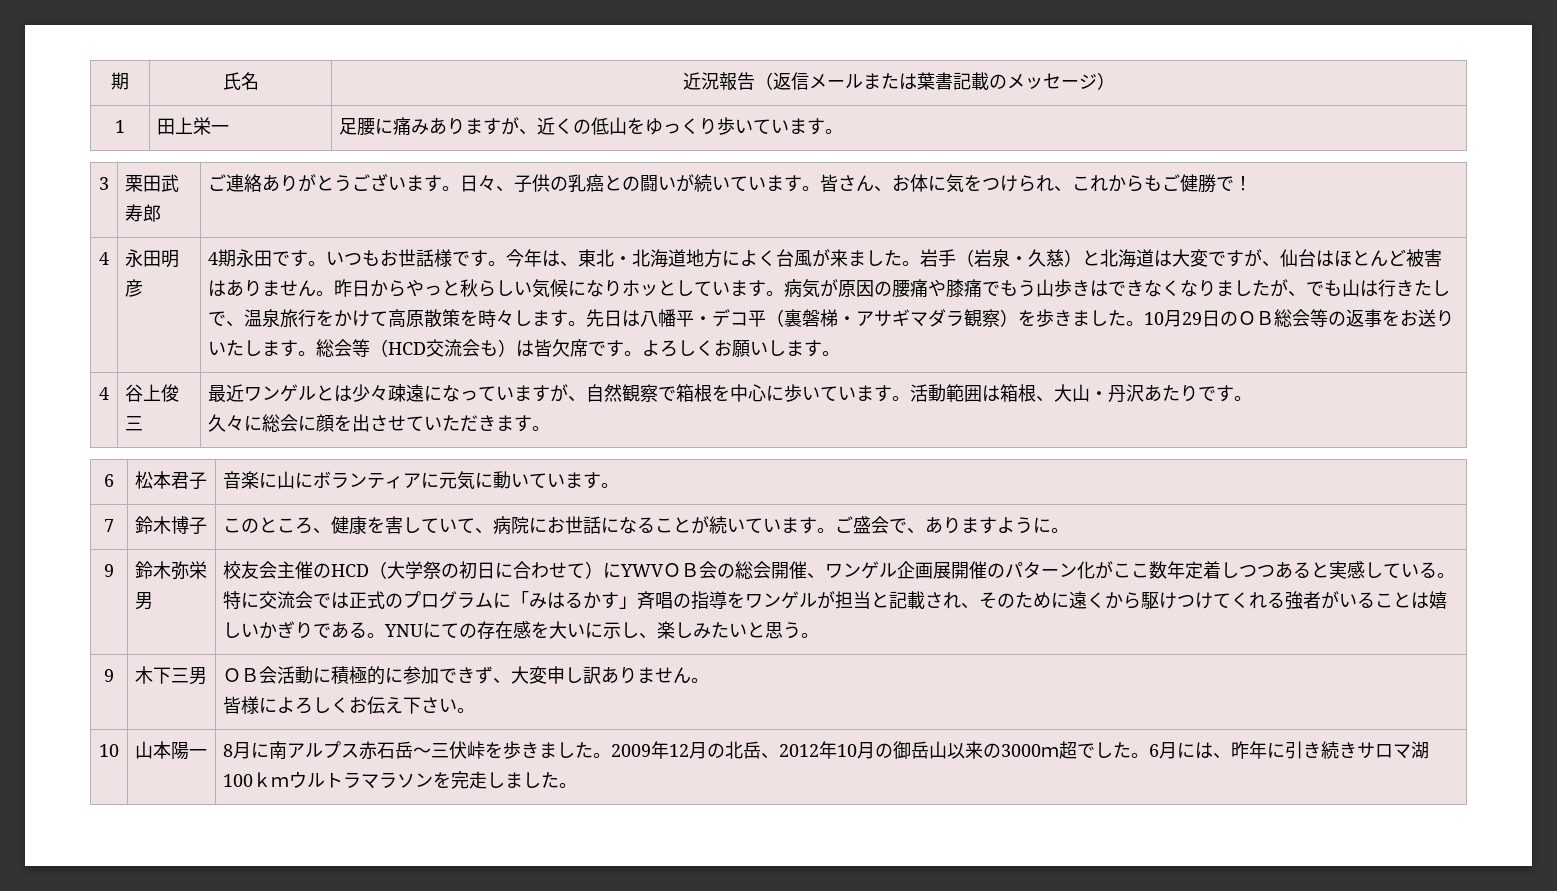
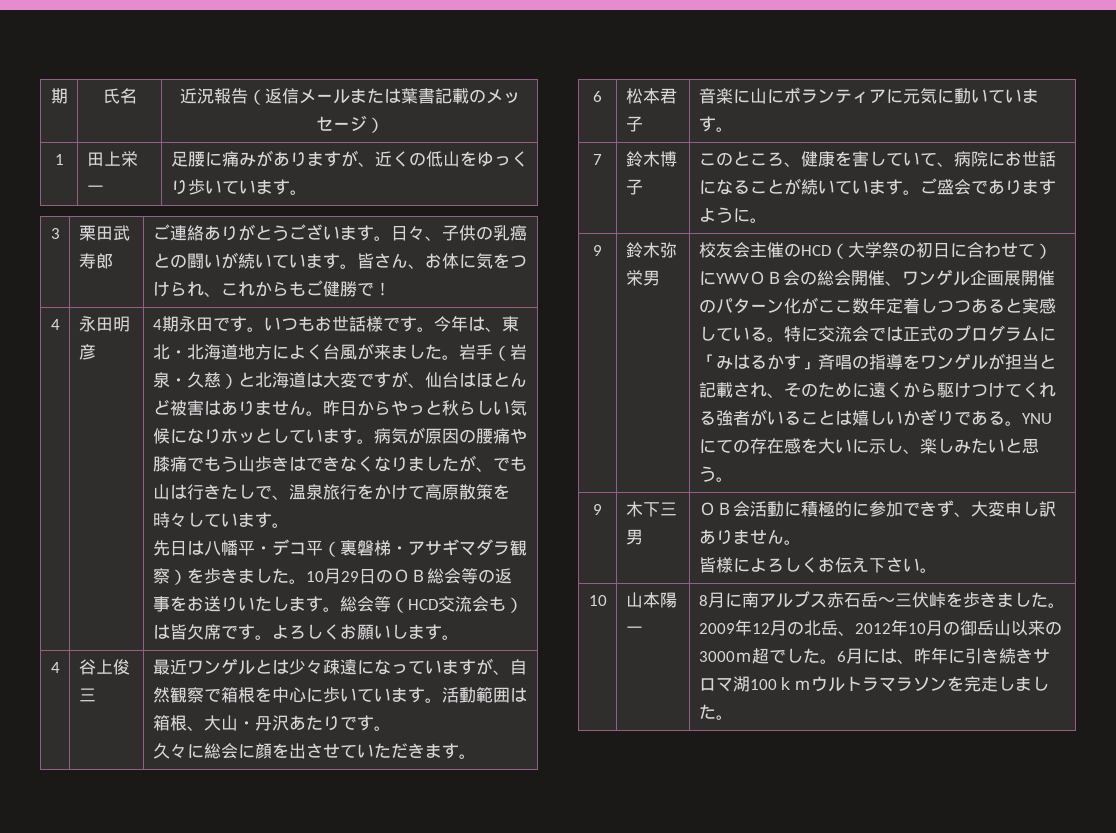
- 1 | 田上栄一 | 足腰に痛みありますが、近くの低山をゆっくり歩いています。
+ 1 | 田上栄一 | 足腰に痛みがありますが、近くの低山をゆっくり歩いています。
- 病気が原因の腰痛や膝痛でもう山歩きはできなくなりましたが、でも山は行きたしで、温泉旅行をかけて高原散策を時々します。先日は八幡平・デコ平（裏磐梯・アサギマダラ観察）を歩きました。
+ 病気が原因の腰痛や膝痛でもう山歩きはできなくなりましたが、でも山は行きたしで、温泉旅行をかけて高原散策を時々しています。
+ 先日は八幡平・デコ平（裏磐梯・アサギマダラ観察）を歩きました。
- 7 | 鈴木博子 | このところ、健康を害していて、病院にお世話になることが続いています。ご盛会で、ありますように。
+ 7 | 鈴木博子 | このところ、健康を害していて、病院にお世話になることが続いています。ご盛会でありますように。

